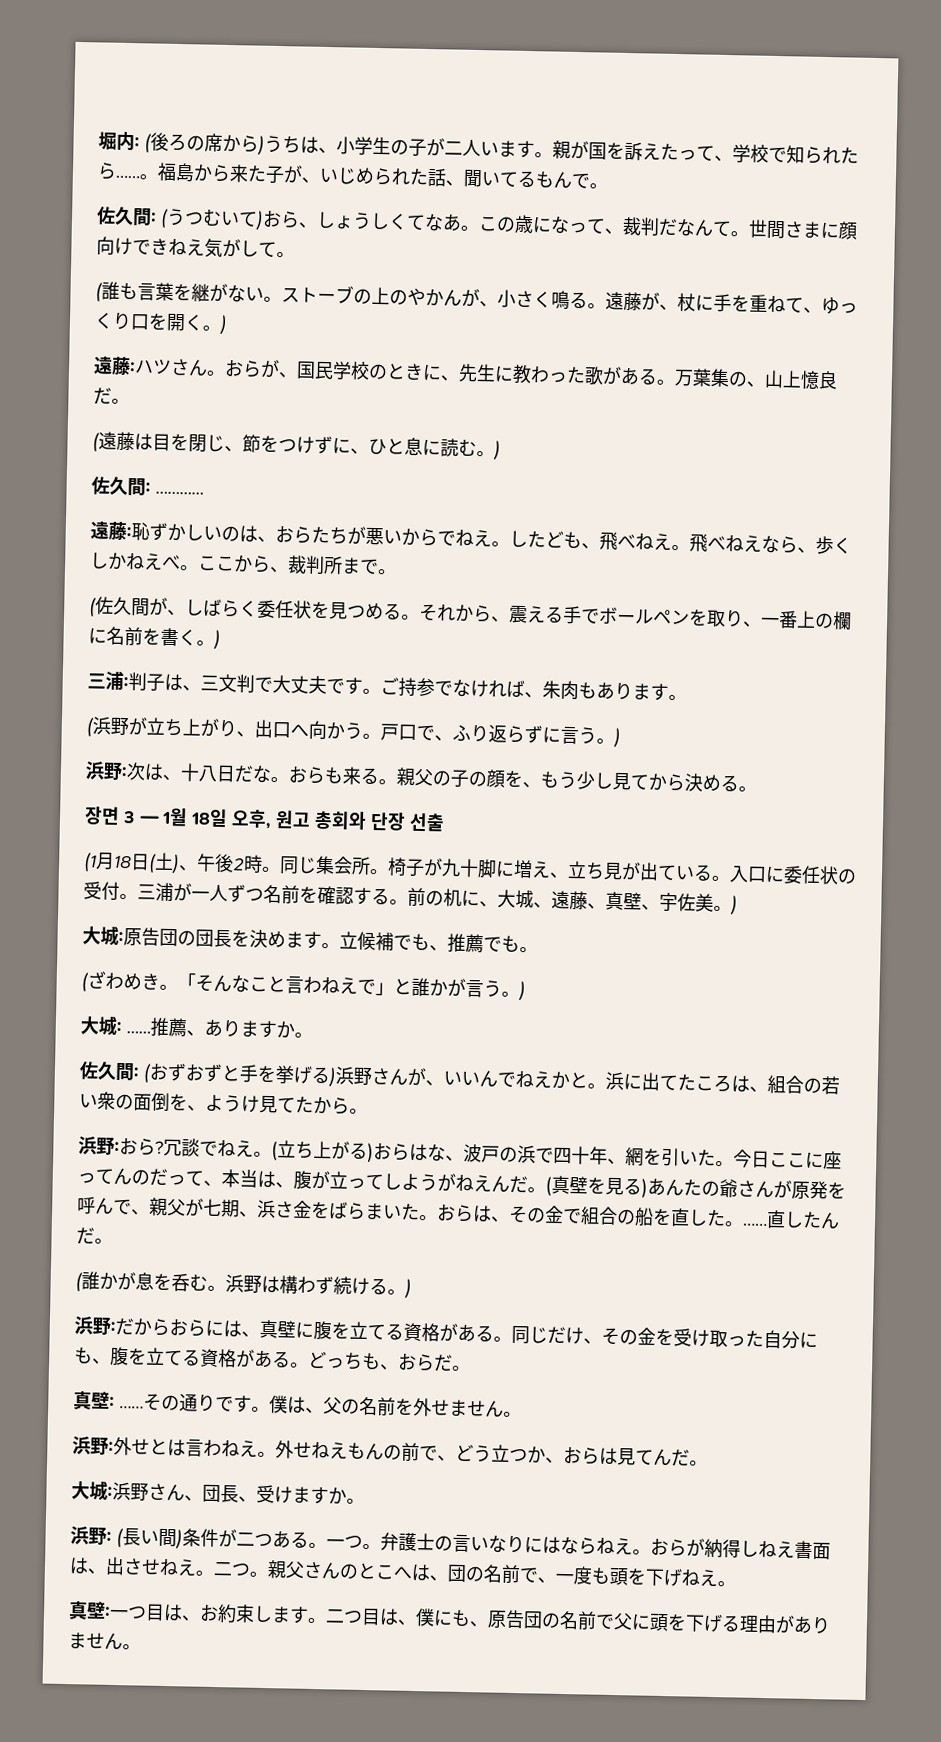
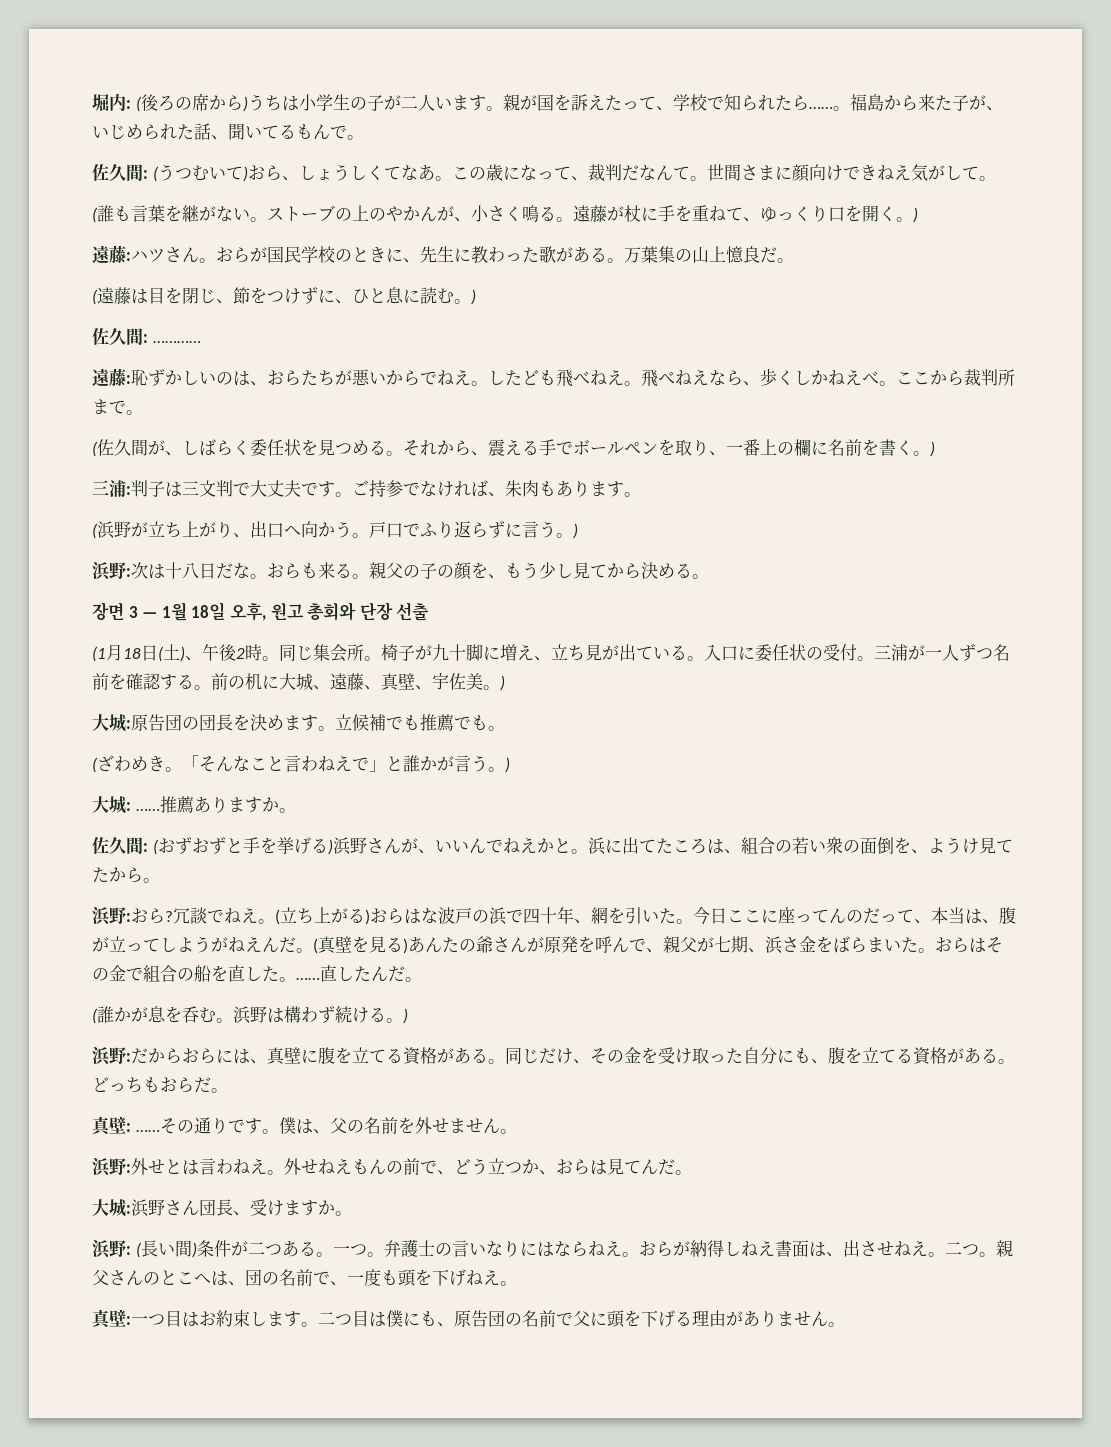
- 堀内: (後ろの席から)うちは、小学生の子が二人います。
+ 堀内: (後ろの席から)うちは小学生の子が二人います。
- 遠藤が、杖に手を重ねて、ゆっくり口を開く。)
+ 遠藤が杖に手を重ねて、ゆっくり口を開く。)
- おらが、国民学校のときに、先生に教わった歌がある。
+ おらが国民学校のときに、先生に教わった歌がある。
- 万葉集の、山上憶良だ。
+ 万葉集の山上憶良だ。
- したども、飛べねえ。
+ したども飛べねえ。
- ここから、裁判所まで。
+ ここから裁判所まで。
- 三浦:判子は、三文判で大丈夫です。
+ 三浦:判子は三文判で大丈夫です。
- 戸口で、ふり返らずに言う。)
+ 戸口でふり返らずに言う。)
- 浜野:次は、十八日だな。
+ 浜野:次は十八日だな。
- 前の机に、大城、遠藤、真壁、宇佐美。)
+ 前の机に大城、遠藤、真壁、宇佐美。)
- 立候補でも、推薦でも。
+ 立候補でも推薦でも。
- 推薦、ありますか。
+ 推薦ありますか。
- (立ち上がる)おらはな、波戸の浜で四十年、網を引いた。
+ (立ち上がる)おらはな波戸の浜で四十年、網を引いた。
- おらは、その金で組合の船を直した。
+ おらはその金で組合の船を直した。
- どっちも、おらだ。
+ どっちもおらだ。
- 大城:浜野さん、団長、受けますか。
+ 大城:浜野さん団長、受けますか。
- 真壁:一つ目は、お約束します。
+ 真壁:一つ目はお約束します。
- 二つ目は、僕にも、原告団の名前で父に頭を下げる理由がありません。
+ 二つ目は僕にも、原告団の名前で父に頭を下げる理由がありません。

